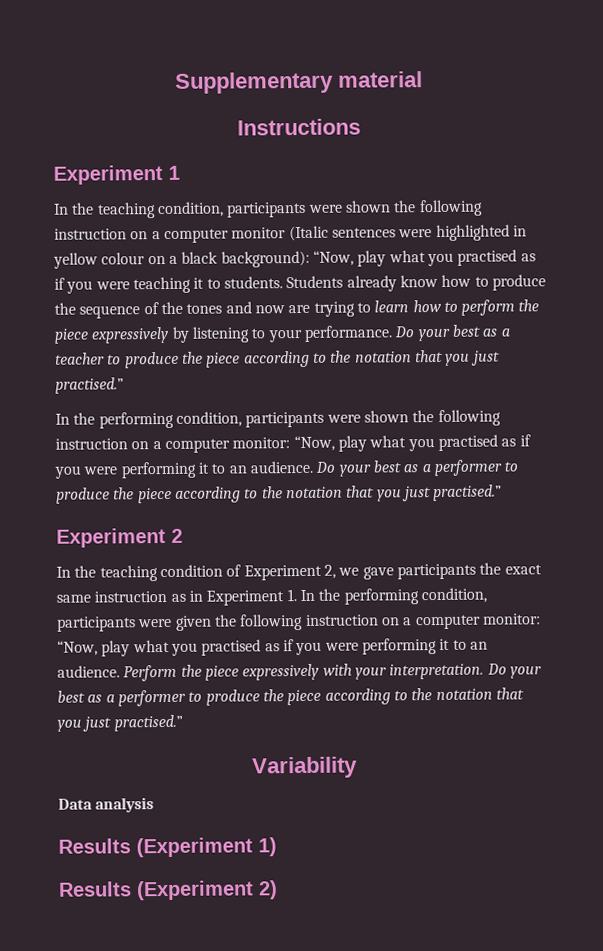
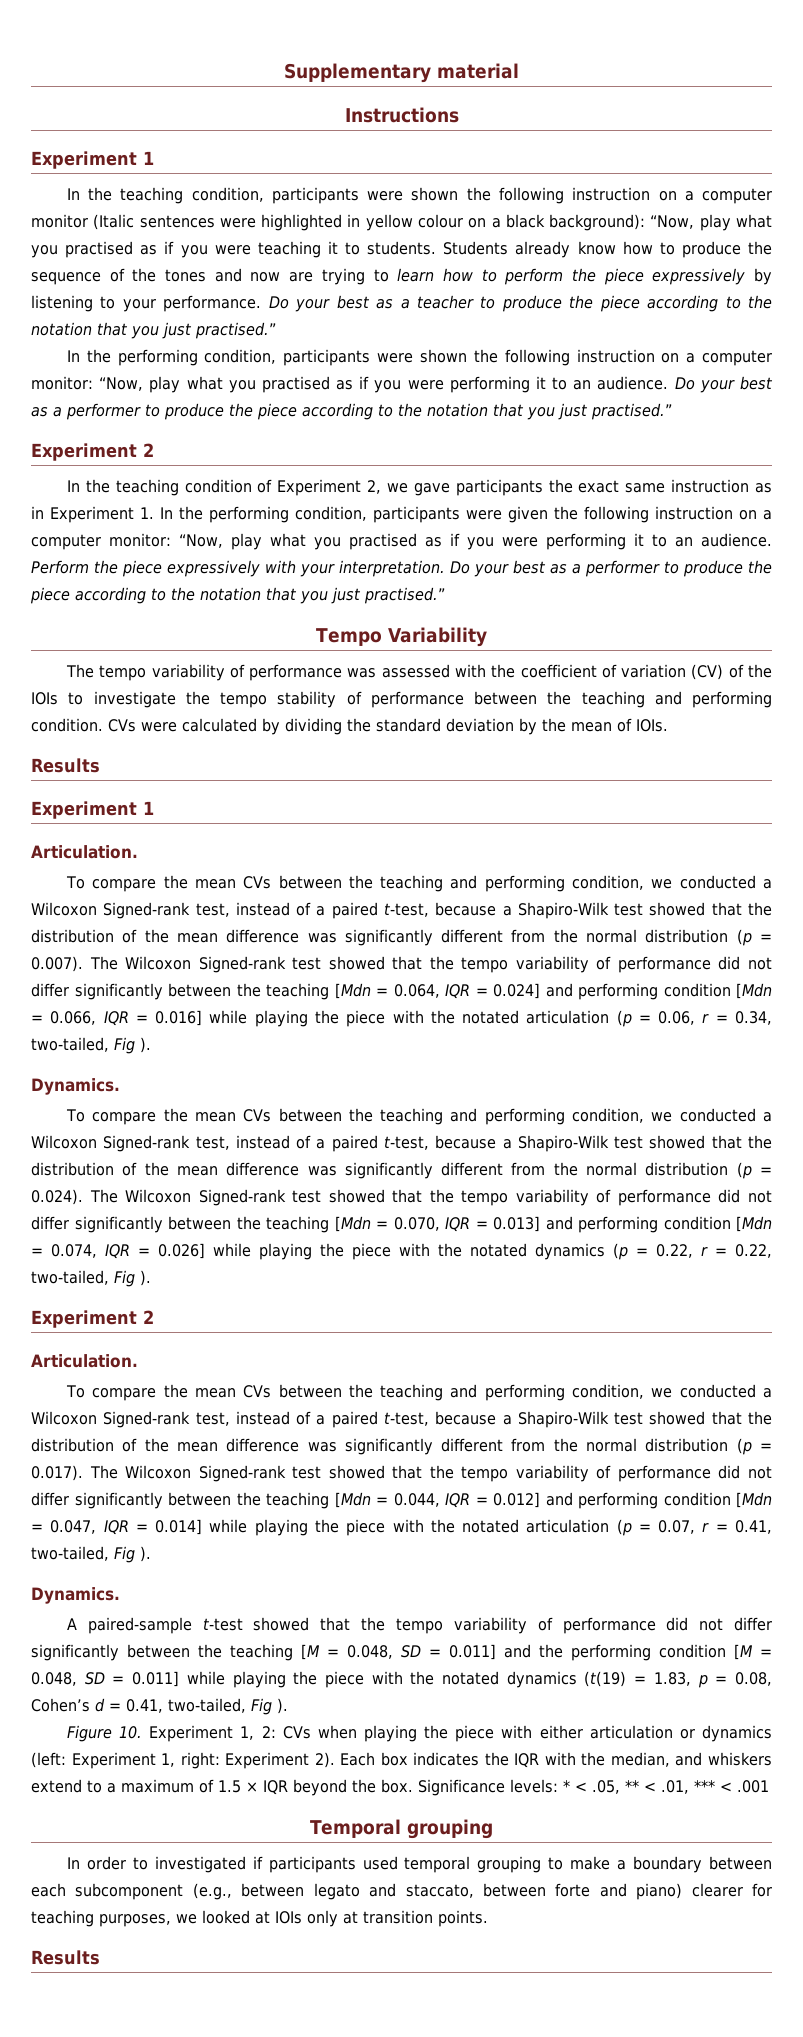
- Variability
+ Tempo Variability
- Data analysis
- Results (Experiment 1)
- Results (Experiment 2)
+ The tempo variability of performance was assessed with the coefficient of variation (CV) of the IOIs to investigate the tempo stability of performance between the teaching and performing condition. CVs were calculated by dividing the standard deviation by the mean of IOIs.
+ Results
+ Experiment 1
+ Articulation.
+ To compare the mean CVs between the teaching and performing condition, we conducted a Wilcoxon Signed-rank test, instead of a paired t-test, because a Shapiro-Wilk test showed that the distribution of the mean difference was significantly different from the normal distribution (p = 0.007). The Wilcoxon Signed-rank test showed that the tempo variability of performance did not differ significantly between the teaching [Mdn = 0.064, IQR = 0.024] and performing condition [Mdn = 0.066, IQR = 0.016] while playing the piece with the notated articulation (p = 0.06, r = 0.34, two-tailed, Fig ).
+ Dynamics.
+ To compare the mean CVs between the teaching and performing condition, we conducted a Wilcoxon Signed-rank test, instead of a paired t-test, because a Shapiro-Wilk test showed that the distribution of the mean difference was significantly different from the normal distribution (p = 0.024). The Wilcoxon Signed-rank test showed that the tempo variability of performance did not differ significantly between the teaching [Mdn = 0.070, IQR = 0.013] and performing condition [Mdn = 0.074, IQR = 0.026] while playing the piece with the notated dynamics (p = 0.22, r = 0.22, two-tailed, Fig ).
+ Experiment 2
+ Articulation.
+ To compare the mean CVs between the teaching and performing condition, we conducted a Wilcoxon Signed-rank test, instead of a paired t-test, because a Shapiro-Wilk test showed that the distribution of the mean difference was significantly different from the normal distribution (p = 0.017). The Wilcoxon Signed-rank test showed that the tempo variability of performance did not differ significantly between the teaching [Mdn = 0.044, IQR = 0.012] and performing condition [Mdn = 0.047, IQR = 0.014] while playing the piece with the notated articulation (p = 0.07, r = 0.41, two-tailed, Fig ).
+ Dynamics.
+ A paired-sample t-test showed that the tempo variability of performance did not differ significantly between the teaching [M = 0.048, SD = 0.011] and the performing condition [M = 0.048, SD = 0.011] while playing the piece with the notated dynamics (t(19) = 1.83, p = 0.08, Cohen’s d = 0.41, two-tailed, Fig ).
+ Figure 10. Experiment 1, 2: CVs when playing the piece with either articulation or dynamics (left: Experiment 1, right: Experiment 2). Each box indicates the IQR with the median, and whiskers extend to a maximum of 1.5 × IQR beyond the box. Significance levels: * < .05, ** < .01, *** < .001
+ Temporal grouping
+ In order to investigated if participants used temporal grouping to make a boundary between each subcomponent (e.g., between legato and staccato, between forte and piano) clearer for teaching purposes, we looked at IOIs only at transition points.
+ Results

